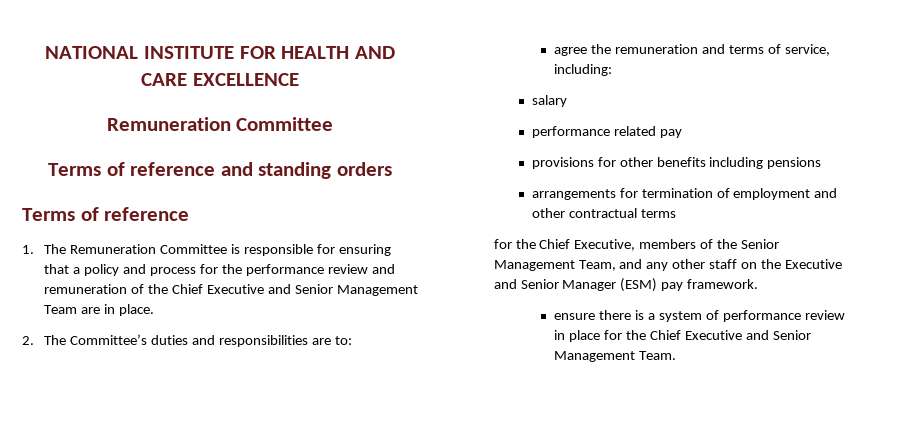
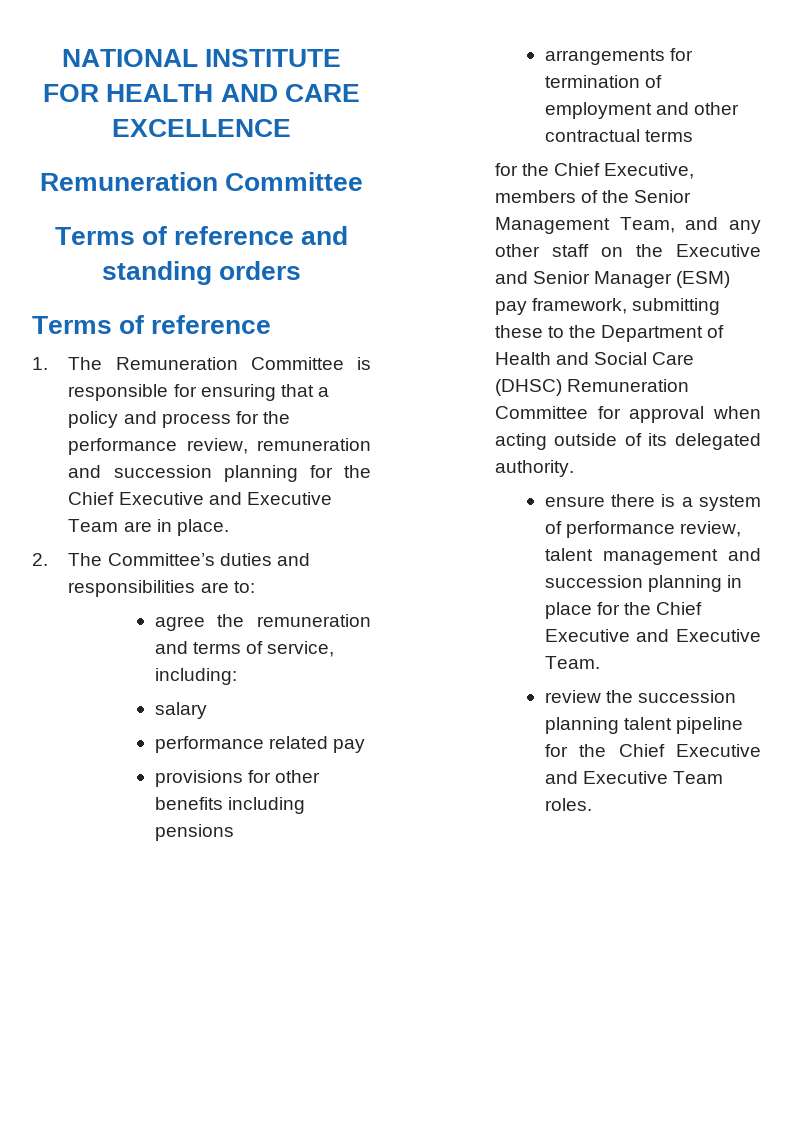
- 1. The Remuneration Committee is responsible for ensuring that a policy and process for the performance review and remuneration of the Chief Executive and Senior Management Team are in place.
+ 1. The Remuneration Committee is responsible for ensuring that a policy and process for the performance review, remuneration and succession planning for the Chief Executive and Executive Team are in place.
- for the Chief Executive, members of the Senior Management Team, and any other staff on the Executive and Senior Manager (ESM) pay framework.
+ for the Chief Executive, members of the Senior Management Team, and any other staff on the Executive and Senior Manager (ESM) pay framework, submitting these to the Department of Health and Social Care (DHSC) Remuneration Committee for approval when acting outside of its delegated authority.
- ensure there is a system of performance review in place for the Chief Executive and Senior Management Team.
+ ensure there is a system of performance review, talent management and succession planning in place for the Chief Executive and Executive Team.
+ review the succession planning talent pipeline for the Chief Executive and Executive Team roles.

